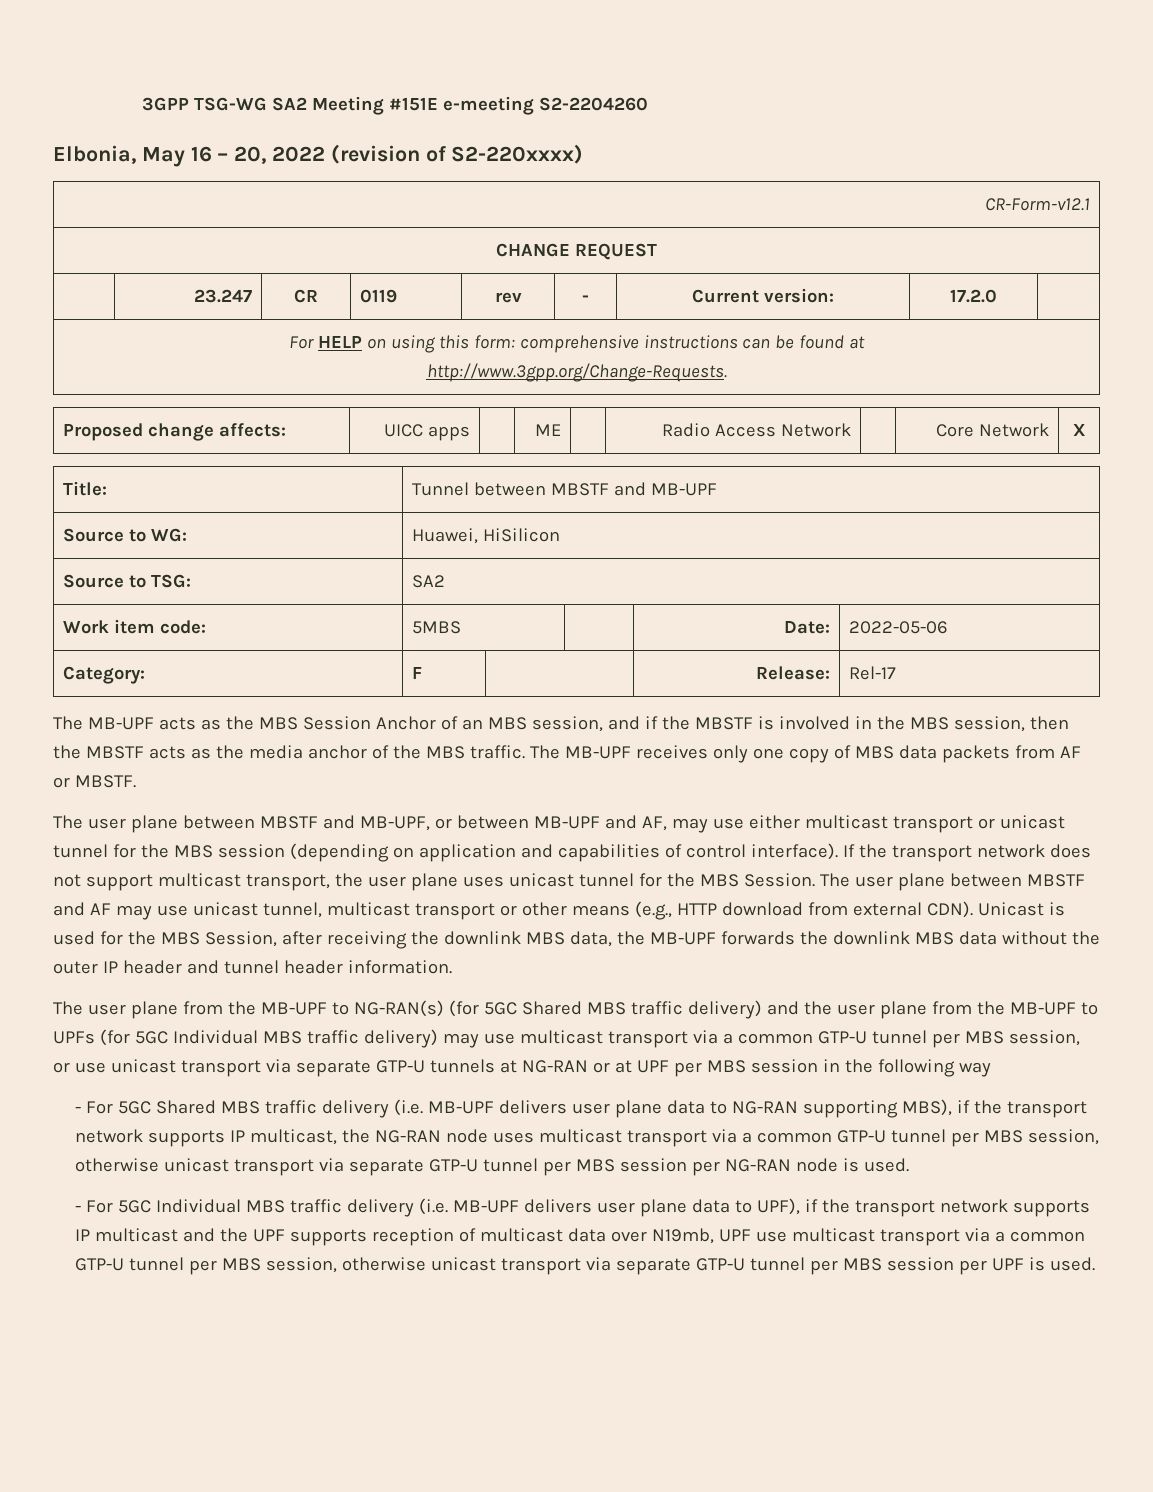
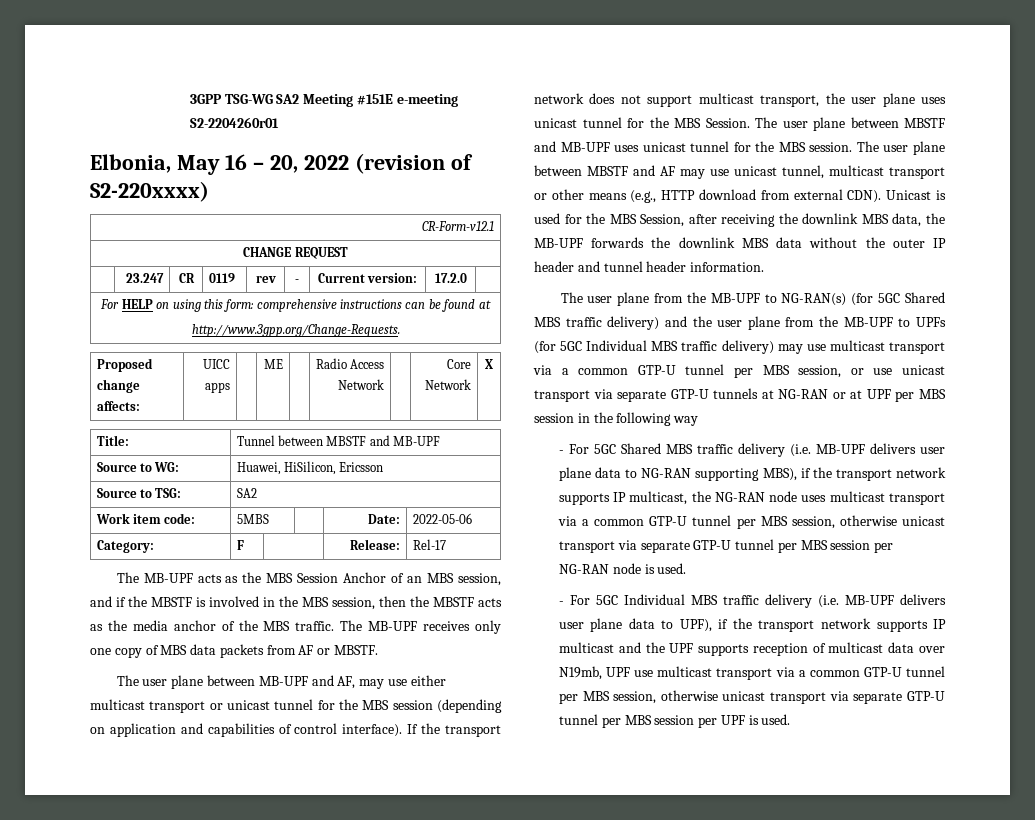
- 3GPP TSG-WG SA2 Meeting #151E e-meeting S2-2204260
+ 3GPP TSG-WG SA2 Meeting #151E e-meeting S2-2204260r01
- Source to WG: | Huawei, HiSilicon
+ Source to WG: | Huawei, HiSilicon, Ericsson
- The user plane between MBSTF and MB-UPF, or between MB-UPF and AF, may use either multicast transport or unicast tunnel for the MBS session (depending on application and capabilities of control interface).
+ The user plane between MB-UPF and AF, may use either multicast transport or unicast tunnel for the MBS session (depending on application and capabilities of control interface).
- The user plane between MBSTF and AF may use unicast tunnel, multicast transport or other means (e.g., HTTP download from external CDN).
+ The user plane between MBSTF and MB-UPF uses unicast tunnel for the MBS session. The user plane between MBSTF and AF may use unicast tunnel, multicast transport or other means (e.g., HTTP download from external CDN).

